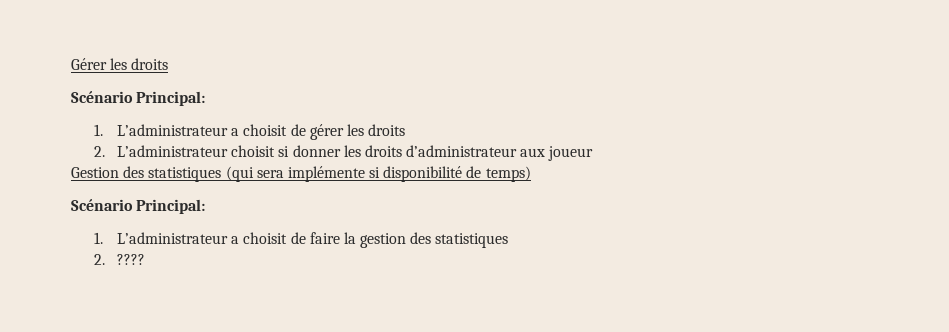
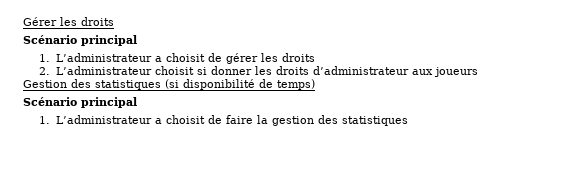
  Gérer les droits
- Scénario Principal:
+ Scénario principal
- 2. L’administrateur choisit si donner les droits d’administrateur aux joueur
+ 2. L’administrateur choisit si donner les droits d’administrateur aux joueurs
- Gestion des statistiques (qui sera implémente si disponibilité de temps)
- Scénario Principal:
+ Gestion des statistiques (si disponibilité de temps)
+ Scénario principal
- 2. ????

